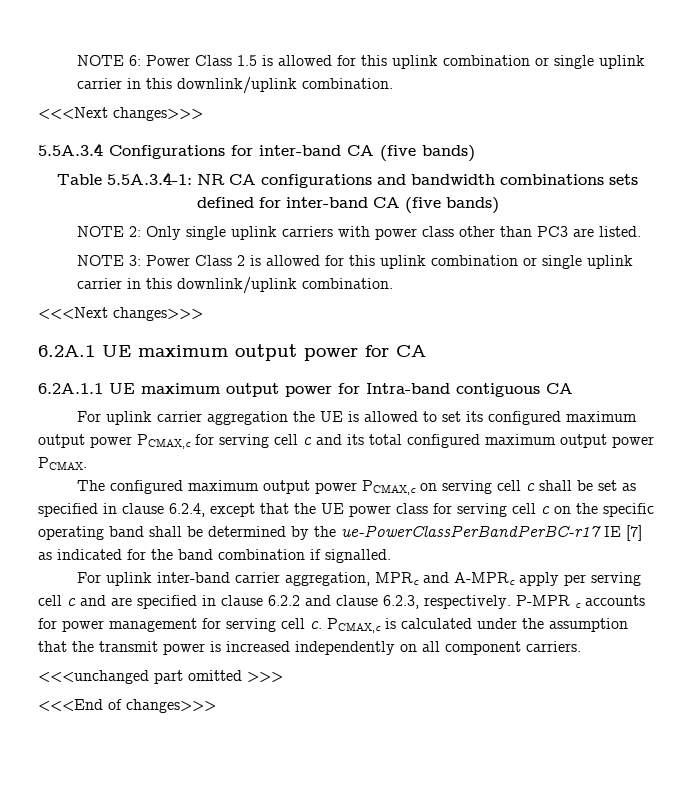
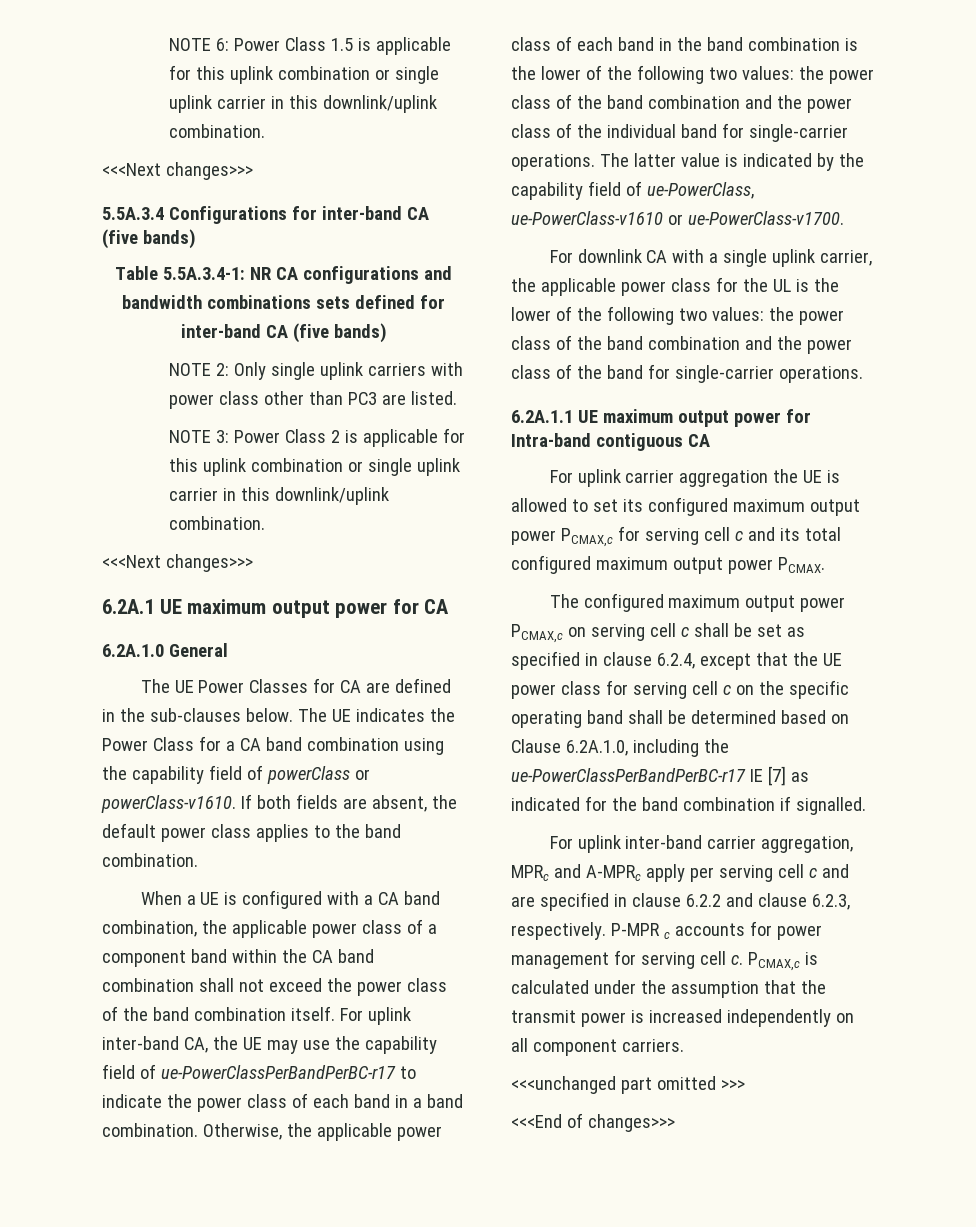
- NOTE 6: Power Class 1.5 is allowed for this uplink combination or single uplink carrier in this downlink/uplink combination.
+ NOTE 6: Power Class 1.5 is applicable for this uplink combination or single uplink carrier in this downlink/uplink combination.
- NOTE 3: Power Class 2 is allowed for this uplink combination or single uplink carrier in this downlink/uplink combination.
+ NOTE 3: Power Class 2 is applicable for this uplink combination or single uplink carrier in this downlink/uplink combination.
+ 6.2A.1.0 General
+ The UE Power Classes for CA are defined in the sub-clauses below. The UE indicates the Power Class for a CA band combination using the capability field of powerClass or powerClass-v1610. If both fields are absent, the default power class applies to the band combination.
+ When a UE is configured with a CA band combination, the applicable power class of a component band within the CA band combination shall not exceed the power class of the band combination itself. For uplink inter-band CA, the UE may use the capability field of ue-PowerClassPerBandPerBC-r17 to indicate the power class of each band in a band combination. Otherwise, the applicable power class of each band in the band combination is the lower of the following two values: the power class of the band combination and the power class of the individual band for single-carrier operations. The latter value is indicated by the capability field of ue-PowerClass, ue-PowerClass-v1610 or ue-PowerClass-v1700.
+ For downlink CA with a single uplink carrier, the applicable power class for the UL is the lower of the following two values: the power class of the band combination and the power class of the band for single-carrier operations.
- The configured maximum output power PCMAX,c on serving cell c shall be set as specified in clause 6.2.4, except that the UE power class for serving cell c on the specific operating band shall be determined by the ue-PowerClassPerBandPerBC-r17 IE [7] as indicated for the band combination if signalled.
+ The configured maximum output power PCMAX,c on serving cell c shall be set as specified in clause 6.2.4, except that the UE power class for serving cell c on the specific operating band shall be determined based on Clause 6.2A.1.0, including the ue-PowerClassPerBandPerBC-r17 IE [7] as indicated for the band combination if signalled.

